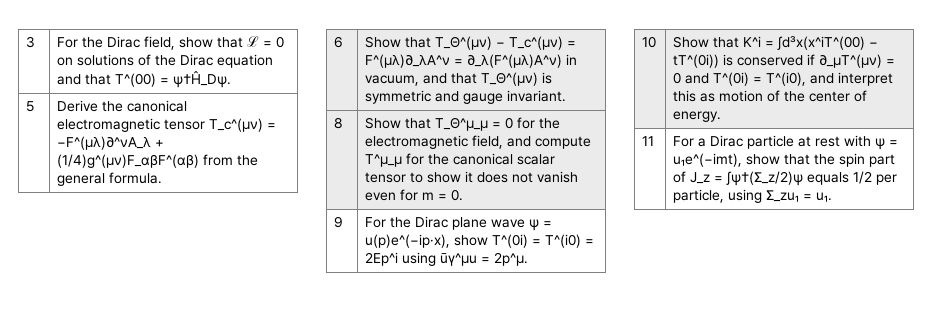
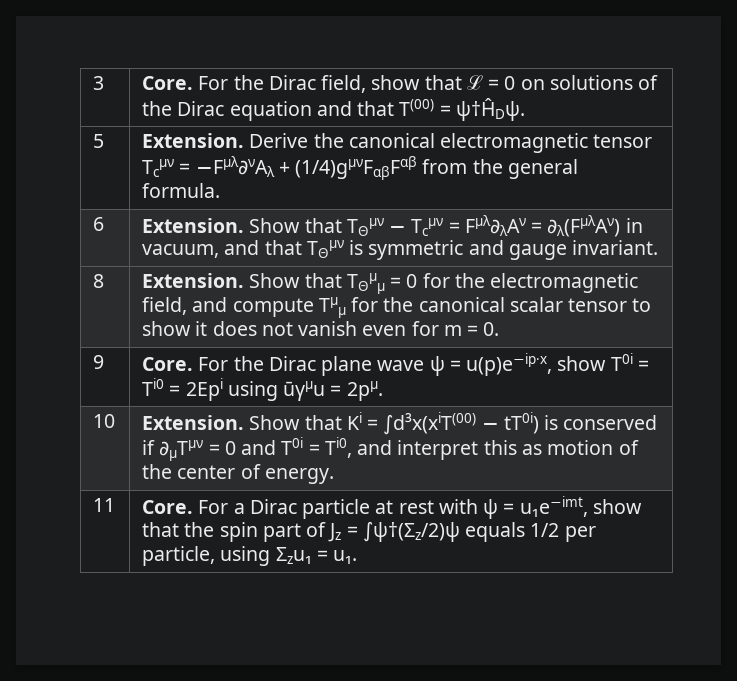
- 3 | For the Dirac field, show that ℒ = 0 on solutions of the Dirac equation and that T^(00) = ψ†Ĥ_Dψ.
+ 3 | Core. For the Dirac field, show that ℒ = 0 on solutions of the Dirac equation and that T(00) = ψ†ĤDψ.
- 5 | Derive the canonical electromagnetic tensor T_c^(μν) = −F^(μλ)∂^νA_λ + (1/4)g^(μν)F_αβF^(αβ) from the general formula.
+ 5 | Extension. Derive the canonical electromagnetic tensor Tcμν = −Fμλ∂νAλ + (1/4)gμνFαβFαβ from the general formula.
- 6 | Show that T_Θ^(μν) − T_c^(μν) = F^(μλ)∂_λA^ν = ∂_λ(F^(μλ)A^ν) in vacuum, and that T_Θ^(μν) is symmetric and gauge invariant.
+ 6 | Extension. Show that TΘμν − Tcμν = Fμλ∂λAν = ∂λ(FμλAν) in vacuum, and that TΘμν is symmetric and gauge invariant.
- 8 | Show that T_Θ^μ_μ = 0 for the electromagnetic field, and compute T^μ_μ for the canonical scalar tensor to show it does not vanish even for m = 0.
+ 8 | Extension. Show that TΘμμ = 0 for the electromagnetic field, and compute Tμμ for the canonical scalar tensor to show it does not vanish even for m = 0.
- 9 | For the Dirac plane wave ψ = u(p)e^(−ip·x), show T^(0i) = T^(i0) = 2Ep^i using ūγ^μu = 2p^μ.
+ 9 | Core. For the Dirac plane wave ψ = u(p)e−ip·x, show T0i = Ti0 = 2Epi using ūγμu = 2pμ.
- 10 | Show that K^i = ∫d³x(x^iT^(00) − tT^(0i)) is conserved if ∂_μT^(μν) = 0 and T^(0i) = T^(i0), and interpret this as motion of the center of energy.
+ 10 | Extension. Show that Ki = ∫d³x(xiT(00) − tT0i) is conserved if ∂μTμν = 0 and T0i = Ti0, and interpret this as motion of the center of energy.
- 11 | For a Dirac particle at rest with ψ = u₁e^(−imt), show that the spin part of J_z = ∫ψ†(Σ_z/2)ψ equals 1/2 per particle, using Σ_zu₁ = u₁.
+ 11 | Core. For a Dirac particle at rest with ψ = u₁e−imt, show that the spin part of Jz = ∫ψ†(Σz/2)ψ equals 1/2 per particle, using Σzu₁ = u₁.

